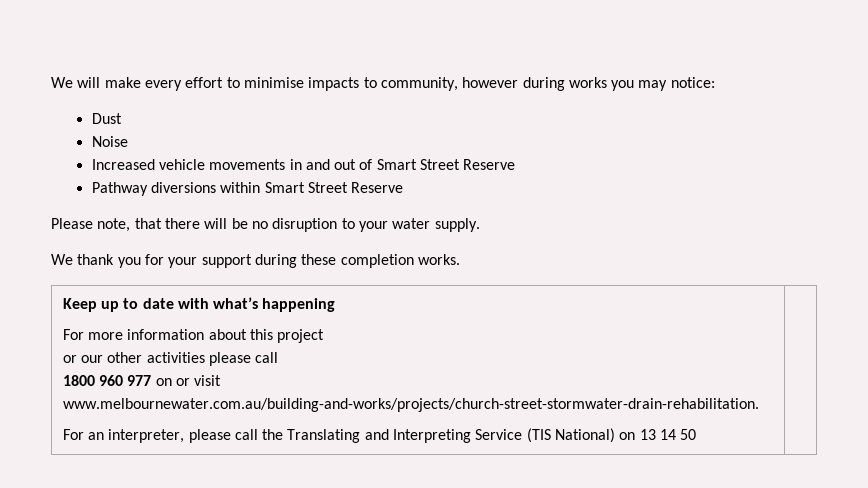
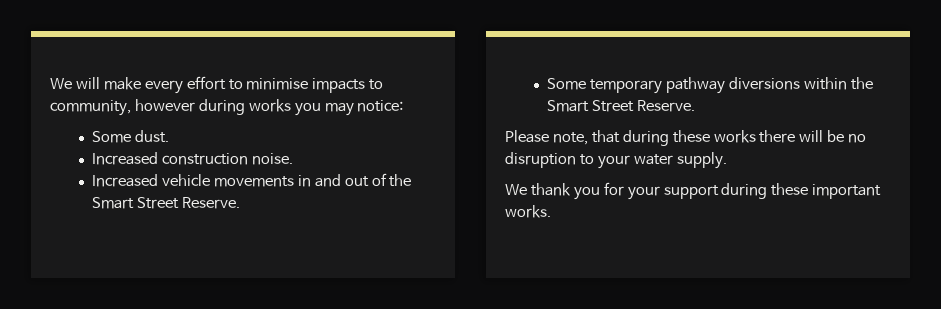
- Dust
- Noise
+ Some dust.
+ Increased construction noise.
- Increased vehicle movements in and out of Smart Street Reserve
- Pathway diversions within Smart Street Reserve
+ Increased vehicle movements in and out of the Smart Street Reserve.
+ Some temporary pathway diversions within the Smart Street Reserve.
- Please note, that there will be no disruption to your water supply.
+ Please note, that during these works there will be no disruption to your water supply.
- We thank you for your support during these completion works.
+ We thank you for your support during these important works.
- Keep up to date with what’s happening
- For more information about this project
- or our other activities please call
- 1800 960 977 on or visit www.melbournewater.com.au/building-and-works/projects/church-street-stormwater-drain-rehabilitation.
- For an interpreter, please call the Translating and Interpreting Service (TIS National) on 13 14 50

